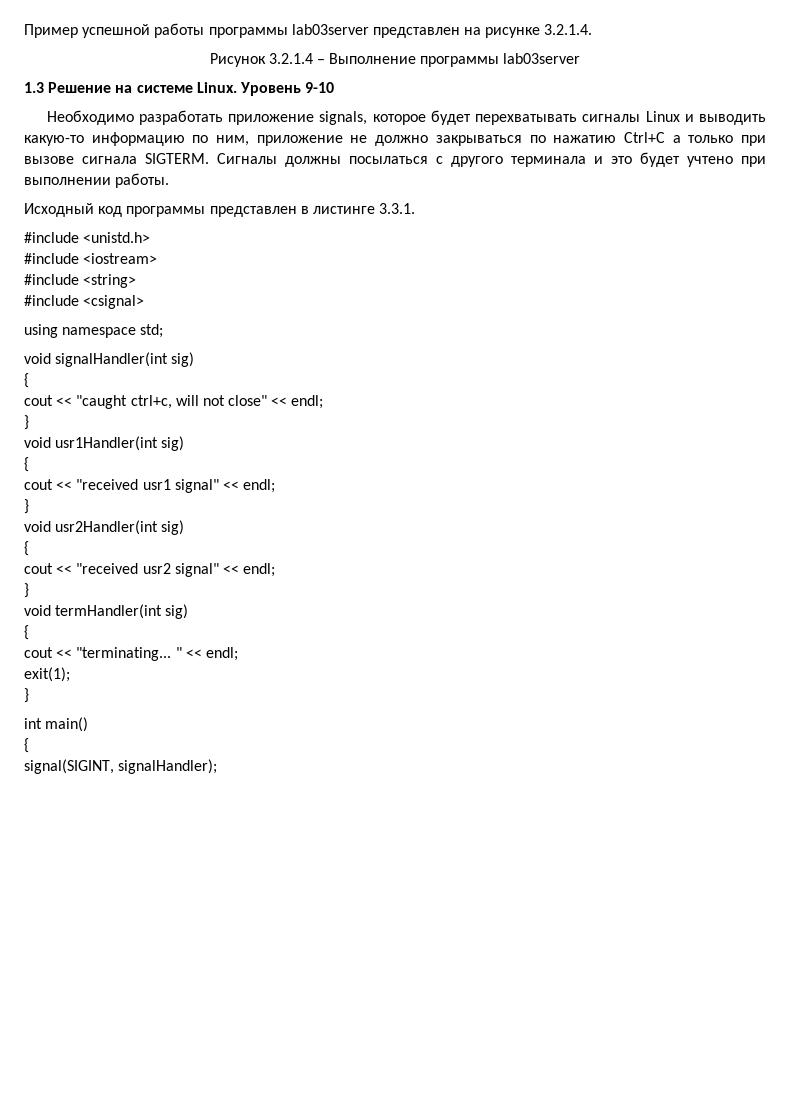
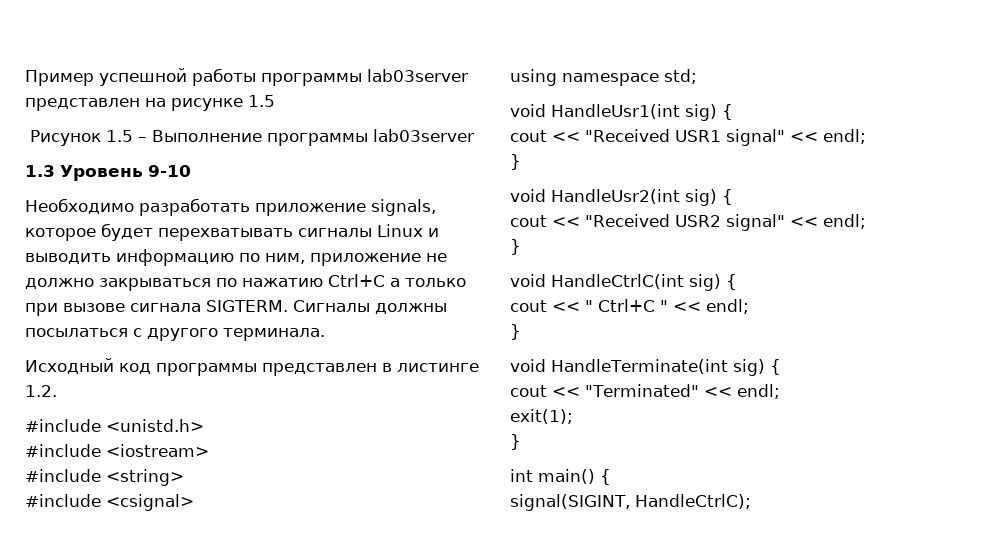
- Пример успешной работы программы lab03server представлен на рисунке 3.2.1.4.
+ Пример успешной работы программы lab03server представлен на рисунке 1.5
- Рисунок 3.2.1.4 – Выполнение программы lab03server
+ Рисунок 1.5 – Выполнение программы lab03server
- 1.3 Решение на системе Linux. Уровень 9-10
+ 1.3 Уровень 9-10
- Необходимо разработать приложение signals, которое будет перехватывать сигналы Linux и выводить какую-то информацию по ним, приложение не должно закрываться по нажатию Ctrl+C а только при вызове сигнала SIGTERM.
+ Необходимо разработать приложение signals, которое будет перехватывать сигналы Linux и выводить информацию по ним, приложение не должно закрываться по нажатию Ctrl+C а только при вызове сигнала SIGTERM.
- Сигналы должны посылаться с другого терминала и это будет учтено при выполнении работы.
+ Сигналы должны посылаться с другого терминала.
- Исходный код программы представлен в листинге 3.3.1.
+ Исходный код программы представлен в листинге 1.2.
- void signalHandler(int sig)
- {
- cout << "caught ctrl+c, will not close" << endl;
+ void HandleUsr1(int sig) {
+ cout << "Received USR1 signal" << endl;
  }
- void usr1Handler(int sig)
- {
- cout << "received usr1 signal" << endl;
+ void HandleUsr2(int sig) {
+ cout << "Received USR2 signal" << endl;
  }
- void usr2Handler(int sig)
- {
- cout << "received usr2 signal" << endl;
+ void HandleCtrlC(int sig) {
+ cout << " Ctrl+C " << endl;
  }
- void termHandler(int sig)
- {
- cout << "terminating... " << endl;
+ void HandleTerminate(int sig) {
+ cout << "Terminated" << endl;
- int main()
- {
+ int main() {
- signal(SIGINT, signalHandler);
+ signal(SIGINT, HandleCtrlC);

